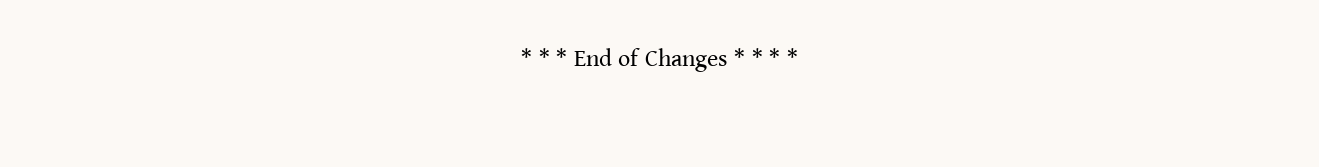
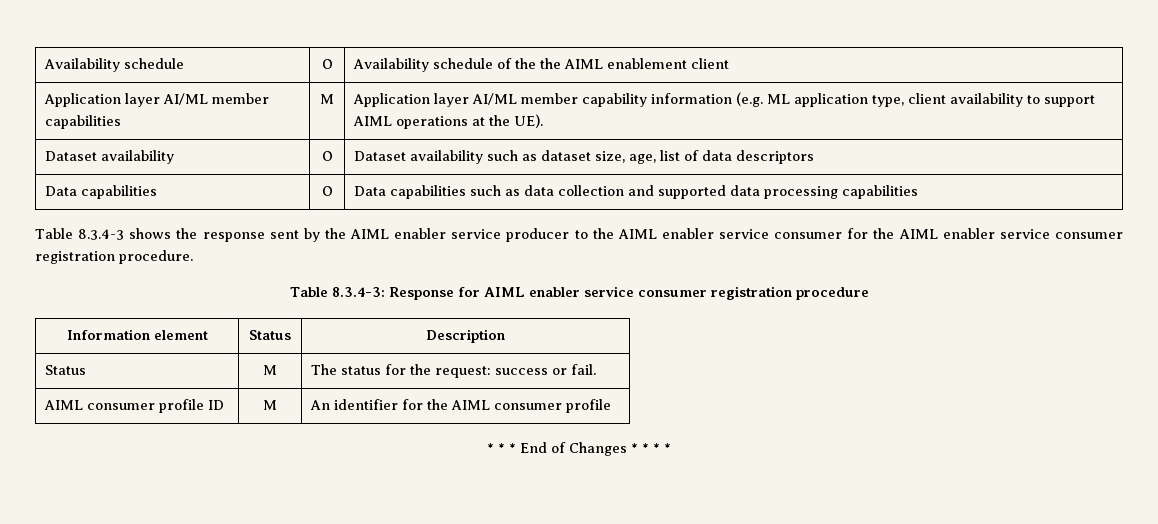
+ Availability schedule | O | Availability schedule of the the AIML enablement client
+ Application layer AI/ML member capabilities | M | Application layer AI/ML member capability information (e.g. ML application type, client availability to support AIML operations at the UE).
+ Dataset availability | O | Dataset availability such as dataset size, age, list of data descriptors
+ Data capabilities | O | Data capabilities such as data collection and supported data processing capabilities
+ Table 8.3.4-3 shows the response sent by the AIML enabler service producer to the AIML enabler service consumer for the AIML enabler service consumer registration procedure.
+ Table 8.3.4-3: Response for AIML enabler service consumer registration procedure
+ Information element | Status | Description
+ Status | M | The status for the request: success or fail.
+ AIML consumer profile ID | M | An identifier for the AIML consumer profile

